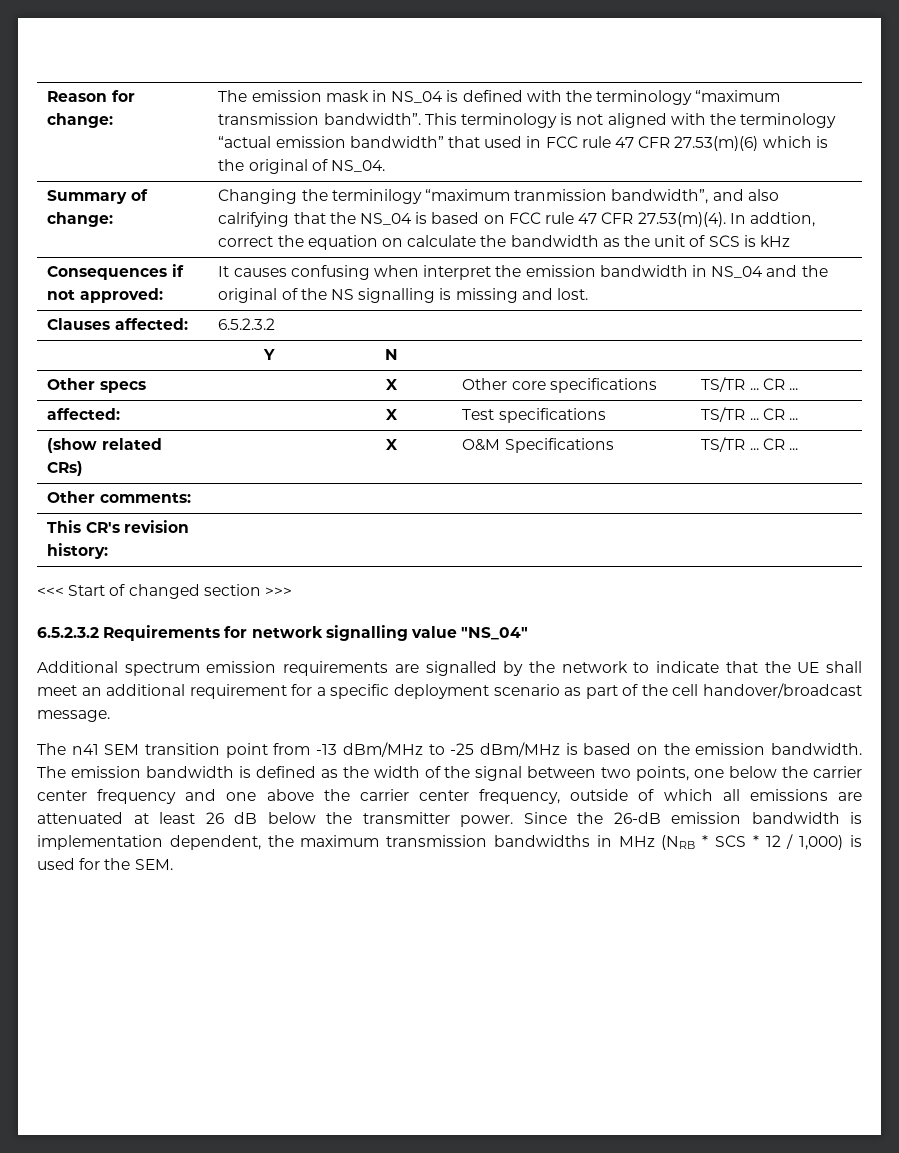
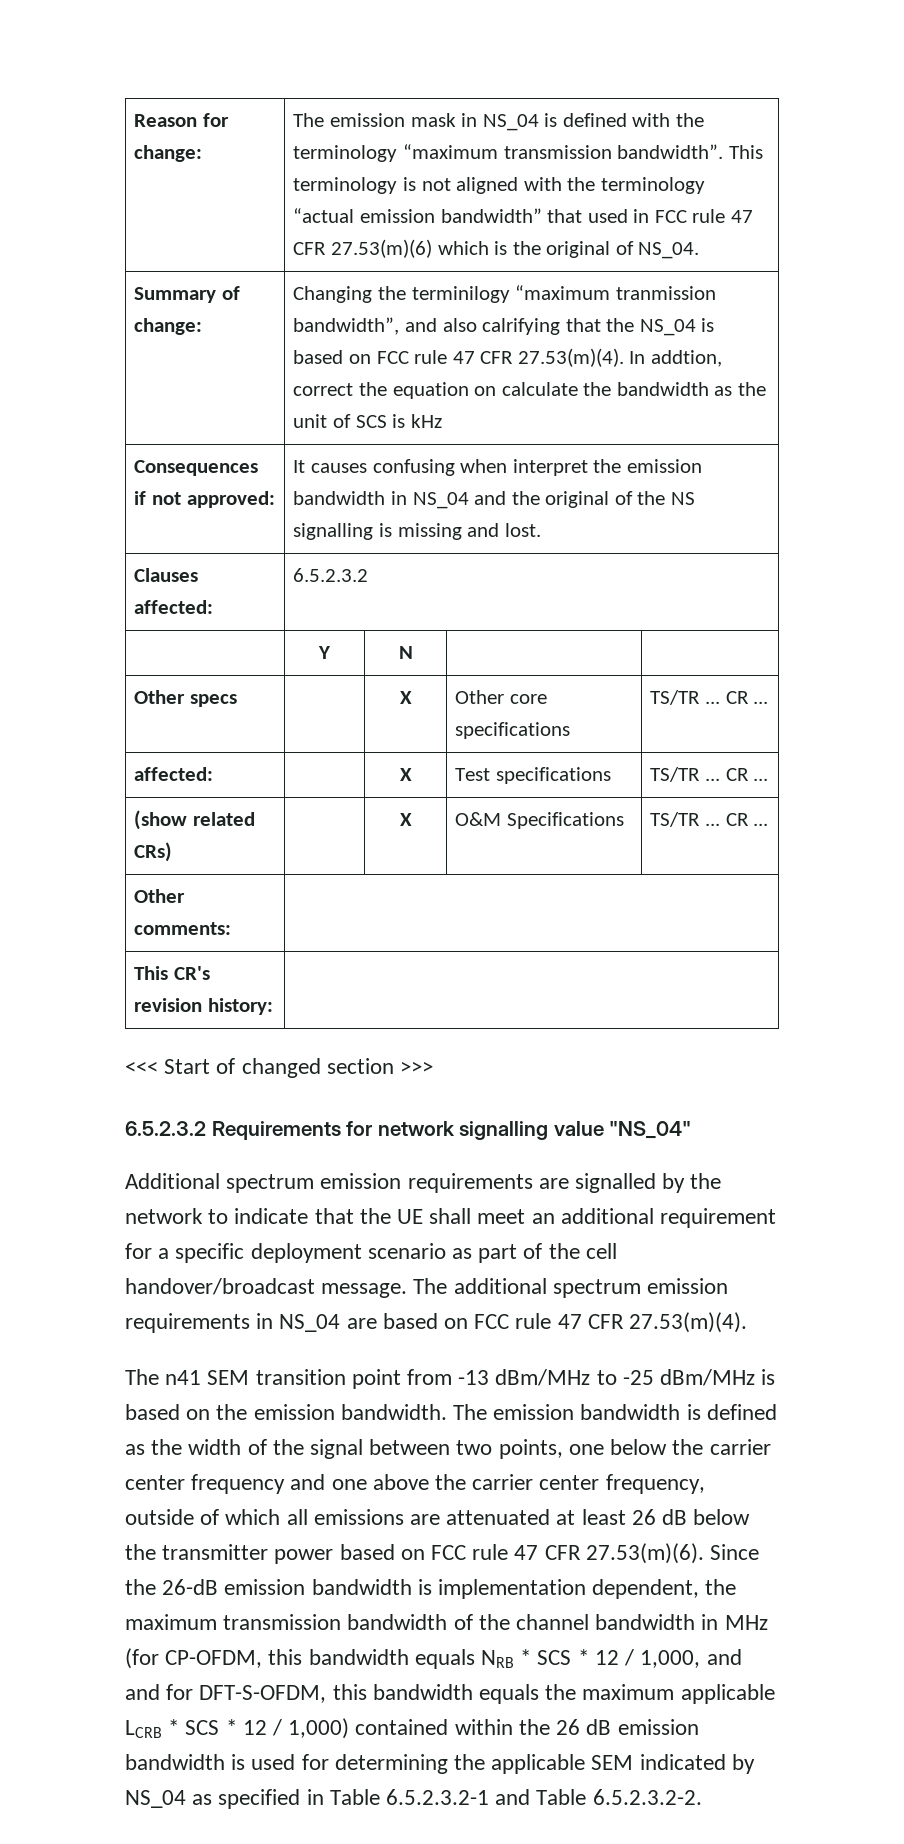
+ The additional spectrum emission requirements in NS_04 are based on FCC rule 47 CFR 27.53(m)(4).
- The emission bandwidth is defined as the width of the signal between two points, one below the carrier center frequency and one above the carrier center frequency, outside of which all emissions are attenuated at least 26 dB below the transmitter power. Since the 26-dB emission bandwidth is implementation dependent, the maximum transmission bandwidths in MHz (NRB * SCS * 12 / 1,000) is used for the SEM.
+ The emission bandwidth is defined as the width of the signal between two points, one below the carrier center frequency and one above the carrier center frequency, outside of which all emissions are attenuated at least 26 dB below the transmitter power based on FCC rule 47 CFR 27.53(m)(6). Since the 26-dB emission bandwidth is implementation dependent, the maximum transmission bandwidth of the channel bandwidth in MHz (for CP-OFDM, this bandwidth equals NRB * SCS * 12 / 1,000, and and for DFT-S-OFDM, this bandwidth equals the maximum applicable LCRB * SCS * 12 / 1,000) contained within the 26 dB emission bandwidth is used for determining the applicable SEM indicated by NS_04 as specified in Table 6.5.2.3.2-1 and Table 6.5.2.3.2-2.

